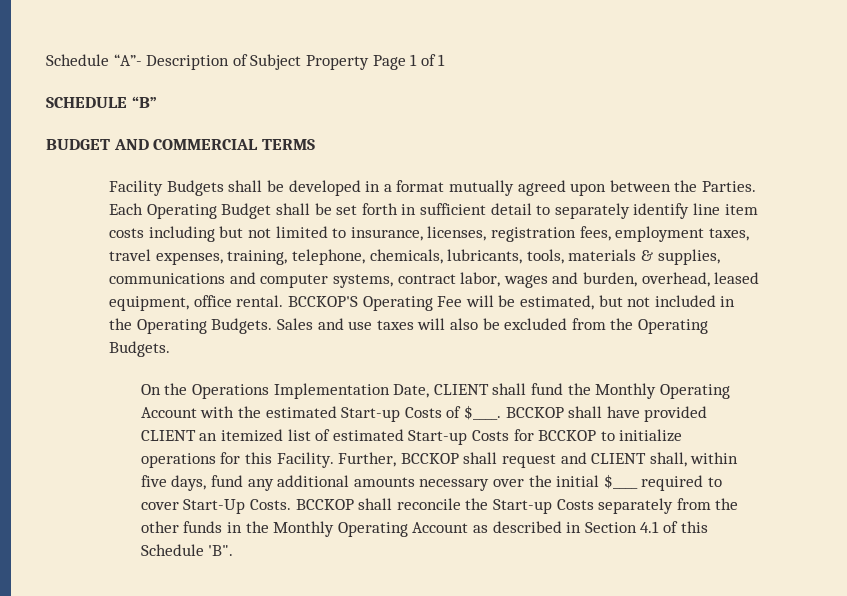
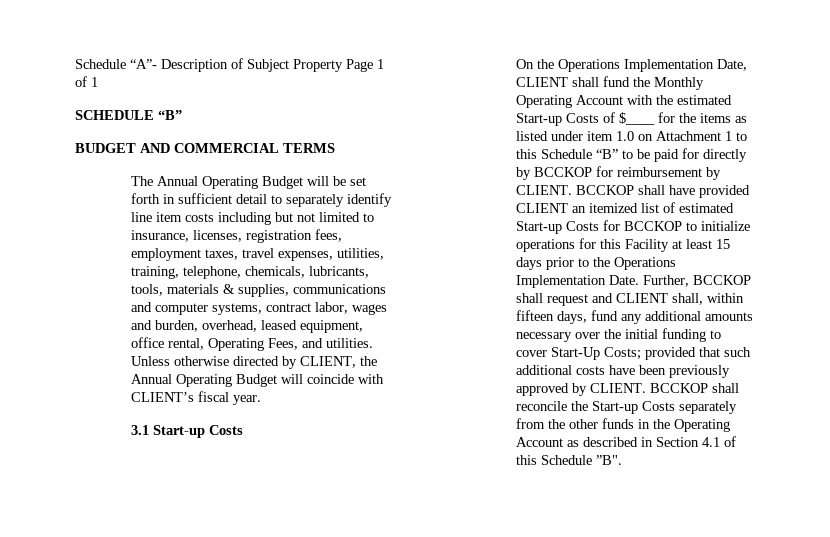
- Facility Budgets shall be developed in a format mutually agreed upon between the Parties. Each Operating Budget shall be set forth in sufficient detail to separately identify line item costs including but not limited to insurance, licenses, registration fees, employment taxes, travel expenses, training, telephone, chemicals, lubricants, tools, materials & supplies, communications and computer systems, contract labor, wages and burden, overhead, leased equipment, office rental. BCCKOP'S Operating Fee will be estimated, but not included in the Operating Budgets. Sales and use taxes will also be excluded from the Operating Budgets.
+ The Annual Operating Budget will be set forth in sufficient detail to separately identify line item costs including but not limited to insurance, licenses, registration fees, employment taxes, travel expenses, utilities, training, telephone, chemicals, lubricants, tools, materials & supplies, communications and computer systems, contract labor, wages and burden, overhead, leased equipment, office rental, Operating Fees, and utilities. Unless otherwise directed by CLIENT, the Annual Operating Budget will coincide with CLIENT’s fiscal year.
+ 3.1 Start-up Costs
- On the Operations Implementation Date, CLIENT shall fund the Monthly Operating Account with the estimated Start-up Costs of $____.
+ On the Operations Implementation Date, CLIENT shall fund the Monthly Operating Account with the estimated Start-up Costs of $____ for the items as listed under item 1.0 on Attachment 1 to this Schedule “B” to be paid for directly by BCCKOP for reimbursement by CLIENT.
- BCCKOP shall have provided CLIENT an itemized list of estimated Start-up Costs for BCCKOP to initialize operations for this Facility.
+ BCCKOP shall have provided CLIENT an itemized list of estimated Start-up Costs for BCCKOP to initialize operations for this Facility at least 15 days prior to the Operations Implementation Date.
- Further, BCCKOP shall request and CLIENT shall, within five days, fund any additional amounts necessary over the initial $____ required to cover Start-Up Costs.
+ Further, BCCKOP shall request and CLIENT shall, within fifteen days, fund any additional amounts necessary over the initial funding to cover Start-Up Costs; provided that such additional costs have been previously approved by CLIENT.
- BCCKOP shall reconcile the Start-up Costs separately from the other funds in the Monthly Operating Account as described in Section 4.1 of this Schedule 'B".
+ BCCKOP shall reconcile the Start-up Costs separately from the other funds in the Operating Account as described in Section 4.1 of this Schedule ”B".

